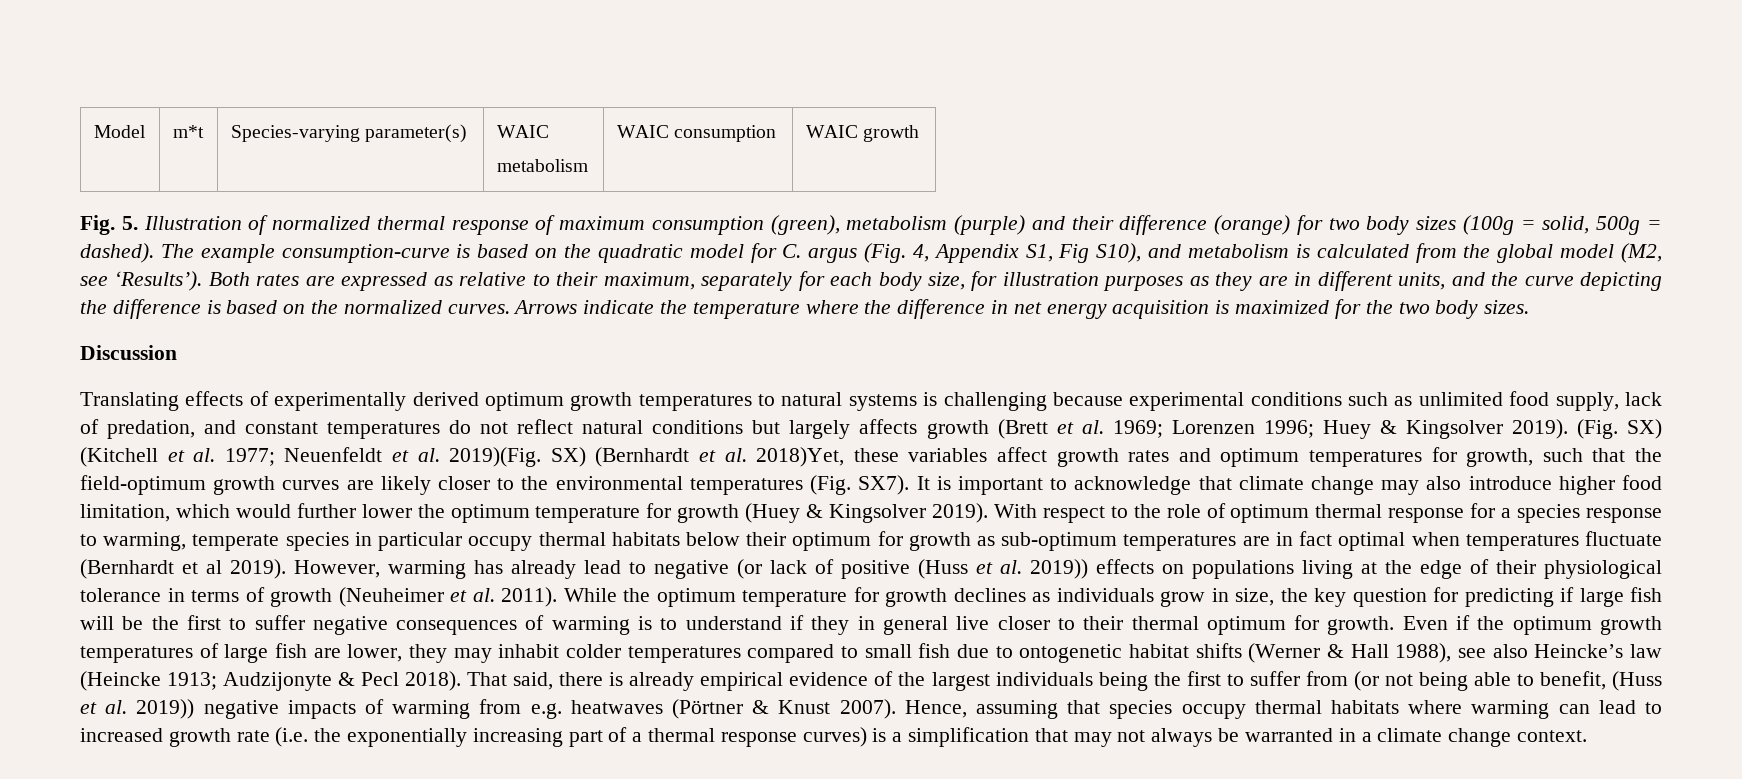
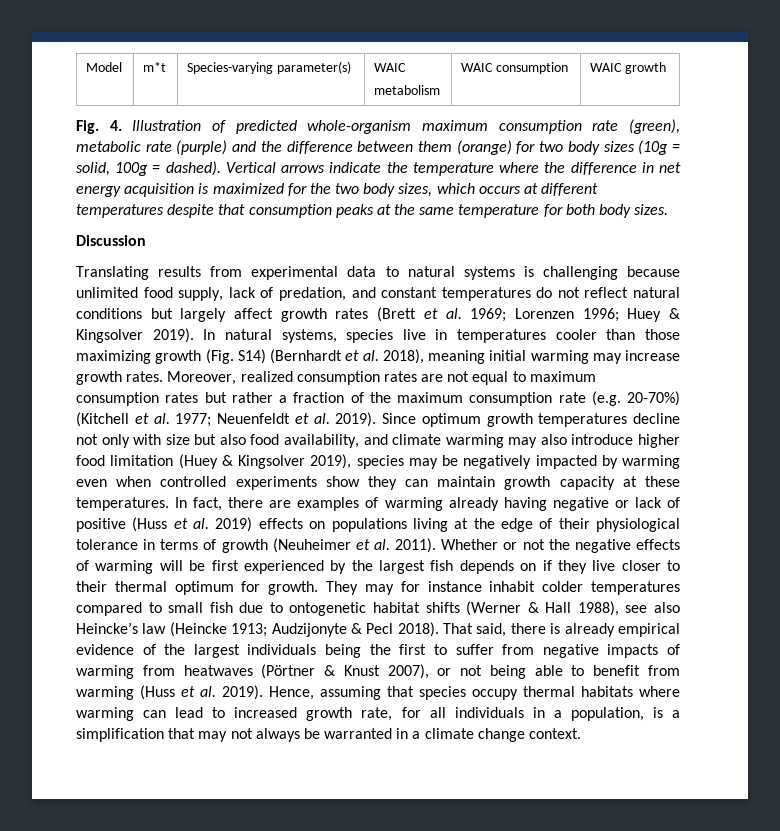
- Fig. 5. Illustration of normalized thermal response of maximum consumption (green), metabolism (purple) and their difference (orange) for two body sizes (100g = solid, 500g = dashed).
+ Fig. 4. Illustration of predicted whole-organism maximum consumption rate (green), metabolic rate (purple) and the difference between them (orange) for two body sizes (10g = solid, 100g = dashed).
- The example consumption-curve is based on the quadratic model for C. argus (Fig. 4, Appendix S1, Fig S10), and metabolism is calculated from the global model (M2, see ‘Results’). Both rates are expressed as relative to their maximum, separately for each body size, for illustration purposes as they are in different units, and the curve depicting the difference is based on the normalized curves. Arrows indicate the temperature where the difference in net energy acquisition is maximized for the two body sizes.
+ Vertical arrows indicate the temperature where the difference in net energy acquisition is maximized for the two body sizes, which occurs at different temperatures despite that consumption peaks at the same temperature for both body sizes.
  Discussion
- Translating effects of experimentally derived optimum growth temperatures to natural systems is challenging because experimental conditions such as unlimited food supply, lack of predation, and constant temperatures do not reflect natural conditions but largely affects growth (Brett et al. 1969; Lorenzen 1996; Huey & Kingsolver 2019).
+ Translating results from experimental data to natural systems is challenging because unlimited food supply, lack of predation, and constant temperatures do not reflect natural conditions but largely affect growth rates (Brett et al. 1969; Lorenzen 1996; Huey & Kingsolver 2019).
- (Fig. SX) (Kitchell et al. 1977; Neuenfeldt et al. 2019)(Fig. SX) (Bernhardt et al. 2018)Yet, these variables affect growth rates and optimum temperatures for growth, such that the field-optimum growth curves are likely closer to the environmental temperatures (Fig. SX7). It is important to acknowledge that climate change may also introduce higher food limitation, which would further lower the optimum temperature for growth (Huey & Kingsolver 2019). With respect to the role of optimum thermal response for a species response to warming, temperate species in particular occupy thermal habitats below their optimum for growth as sub-optimum temperatures are in fact optimal when temperatures fluctuate (Bernhardt et al 2019). However, warming has already lead to negative (or lack of positive (Huss et al. 2019)) effects on populations living at the edge of their physiological tolerance in terms of growth (Neuheimer et al. 2011).
+ In natural systems, species live in temperatures cooler than those maximizing growth (Fig. S14) (Bernhardt et al. 2018), meaning initial warming may increase growth rates. Moreover, realized consumption rates are not equal to maximum consumption rates but rather a fraction of the maximum consumption rate (e.g. 20-70%) (Kitchell et al. 1977; Neuenfeldt et al. 2019). Since optimum growth temperatures decline not only with size but also food availability, and climate warming may also introduce higher food limitation (Huey & Kingsolver 2019), species may be negatively impacted by warming even when controlled experiments show they can maintain growth capacity at these temperatures. In fact, there are examples of warming already having negative or lack of positive (Huss et al. 2019) effects on populations living at the edge of their physiological tolerance in terms of growth (Neuheimer et al. 2011).
- While the optimum temperature for growth declines as individuals grow in size, the key question for predicting if large fish will be the first to suffer negative consequences of warming is to understand if they in general live closer to their thermal optimum for growth.
+ Whether or not the negative effects of warming will be first experienced by the largest fish depends on if they live closer to their thermal optimum for growth.
- Even if the optimum growth temperatures of large fish are lower, they may inhabit colder temperatures compared to small fish due to ontogenetic habitat shifts (Werner & Hall 1988), see also Heincke’s law (Heincke 1913; Audzijonyte & Pecl 2018).
+ They may for instance inhabit colder temperatures compared to small fish due to ontogenetic habitat shifts (Werner & Hall 1988), see also Heincke’s law (Heincke 1913; Audzijonyte & Pecl 2018).
- That said, there is already empirical evidence of the largest individuals being the first to suffer from (or not being able to benefit, (Huss et al. 2019)) negative impacts of warming from e.g. heatwaves (Pörtner & Knust 2007).
+ That said, there is already empirical evidence of the largest individuals being the first to suffer from negative impacts of warming from heatwaves (Pörtner & Knust 2007), or not being able to benefit from warming (Huss et al. 2019).
- Hence, assuming that species occupy thermal habitats where warming can lead to increased growth rate (i.e. the exponentially increasing part of a thermal response curves) is a simplification that may not always be warranted in a climate change context.
+ Hence, assuming that species occupy thermal habitats where warming can lead to increased growth rate, for all individuals in a population, is a simplification that may not always be warranted in a climate change context.

